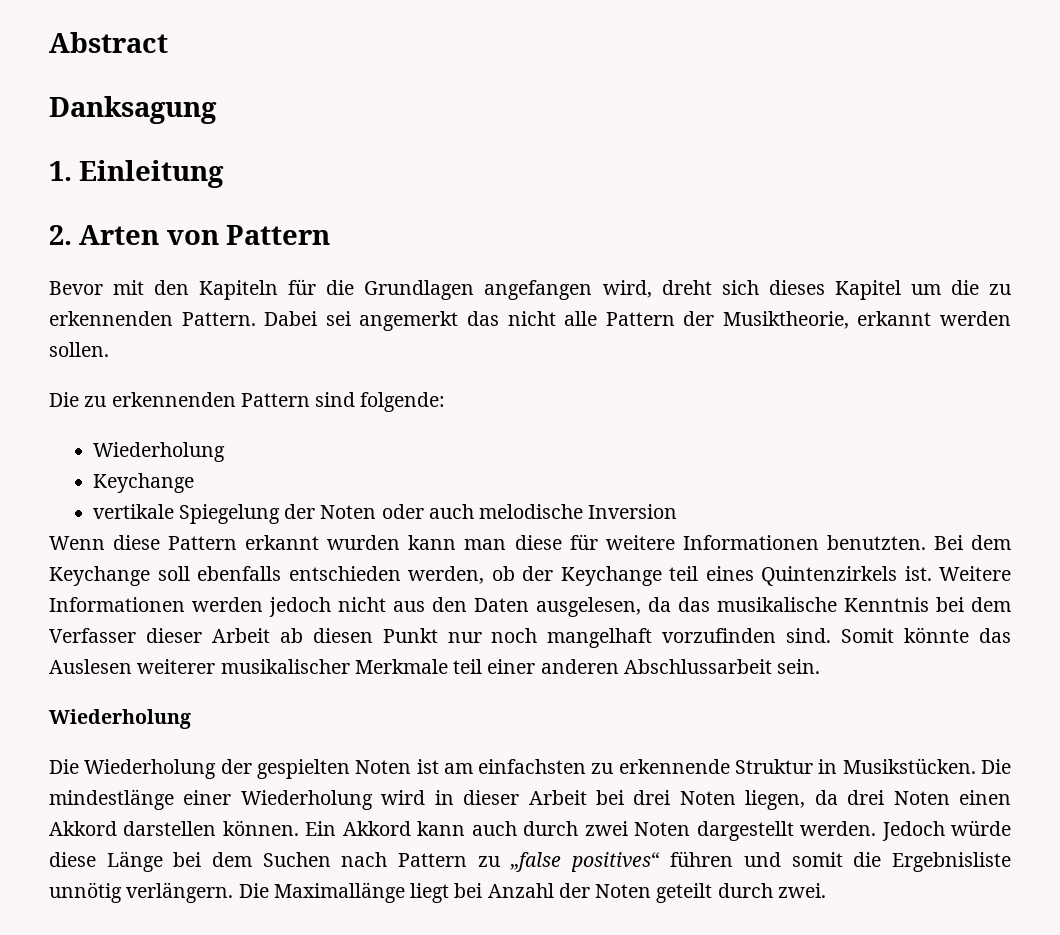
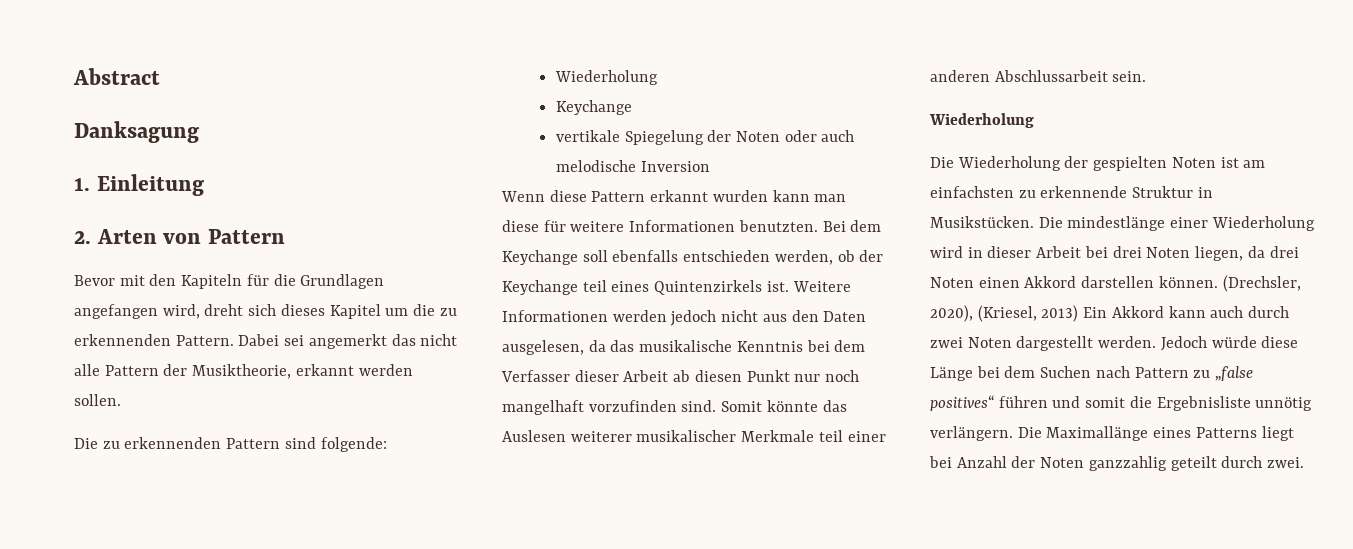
- Ein Akkord kann auch durch zwei Noten dargestellt werden.
+ (Drechsler, 2020), (Kriesel, 2013) Ein Akkord kann auch durch zwei Noten dargestellt werden.
- Die Maximallänge liegt bei Anzahl der Noten geteilt durch zwei.
+ Die Maximallänge eines Patterns liegt bei Anzahl der Noten ganzzahlig geteilt durch zwei.

